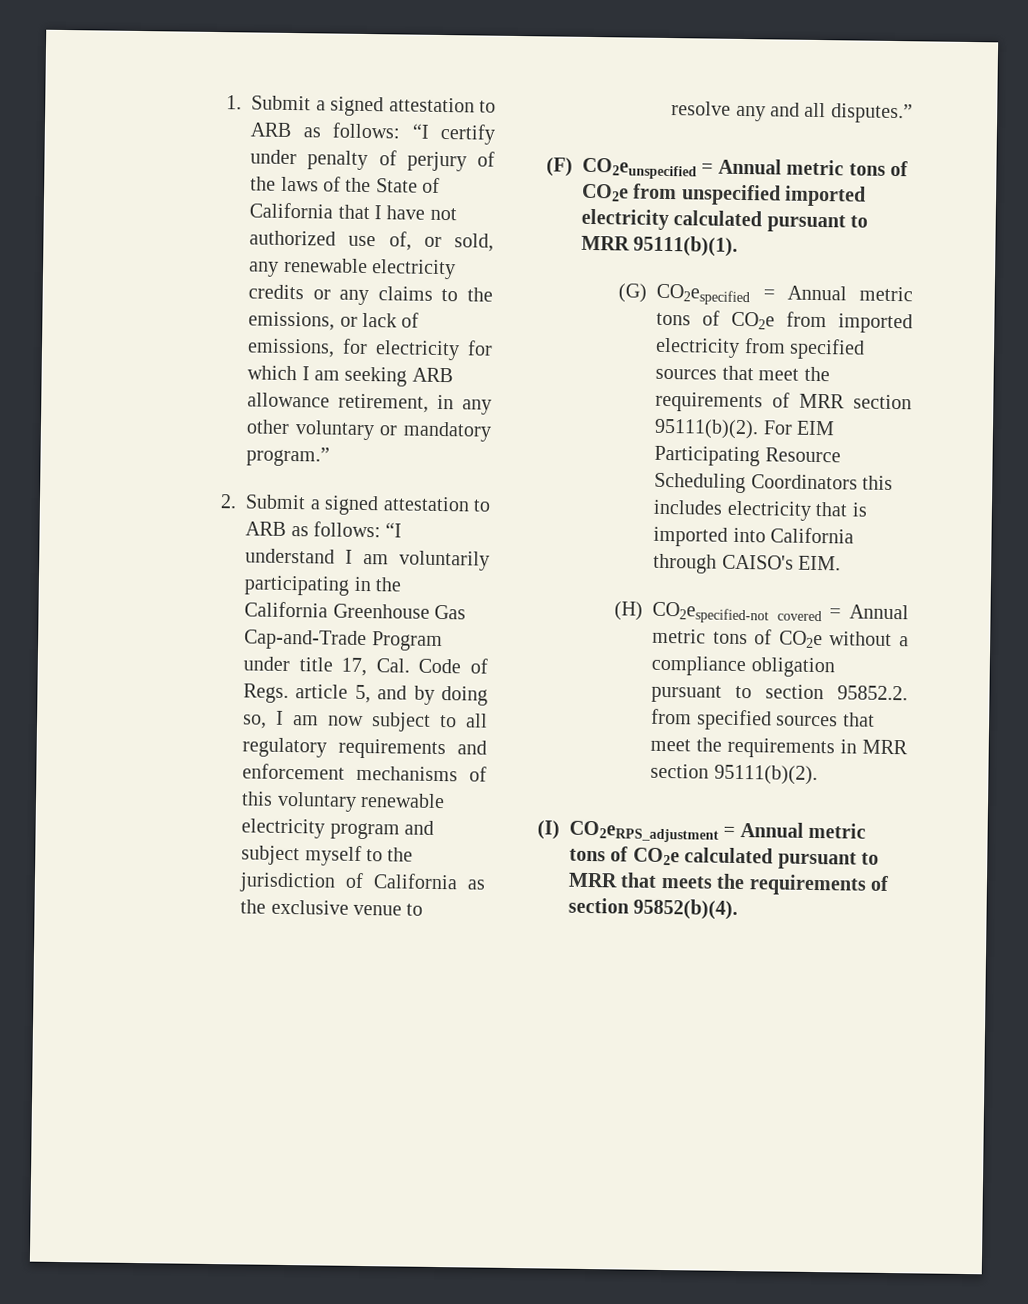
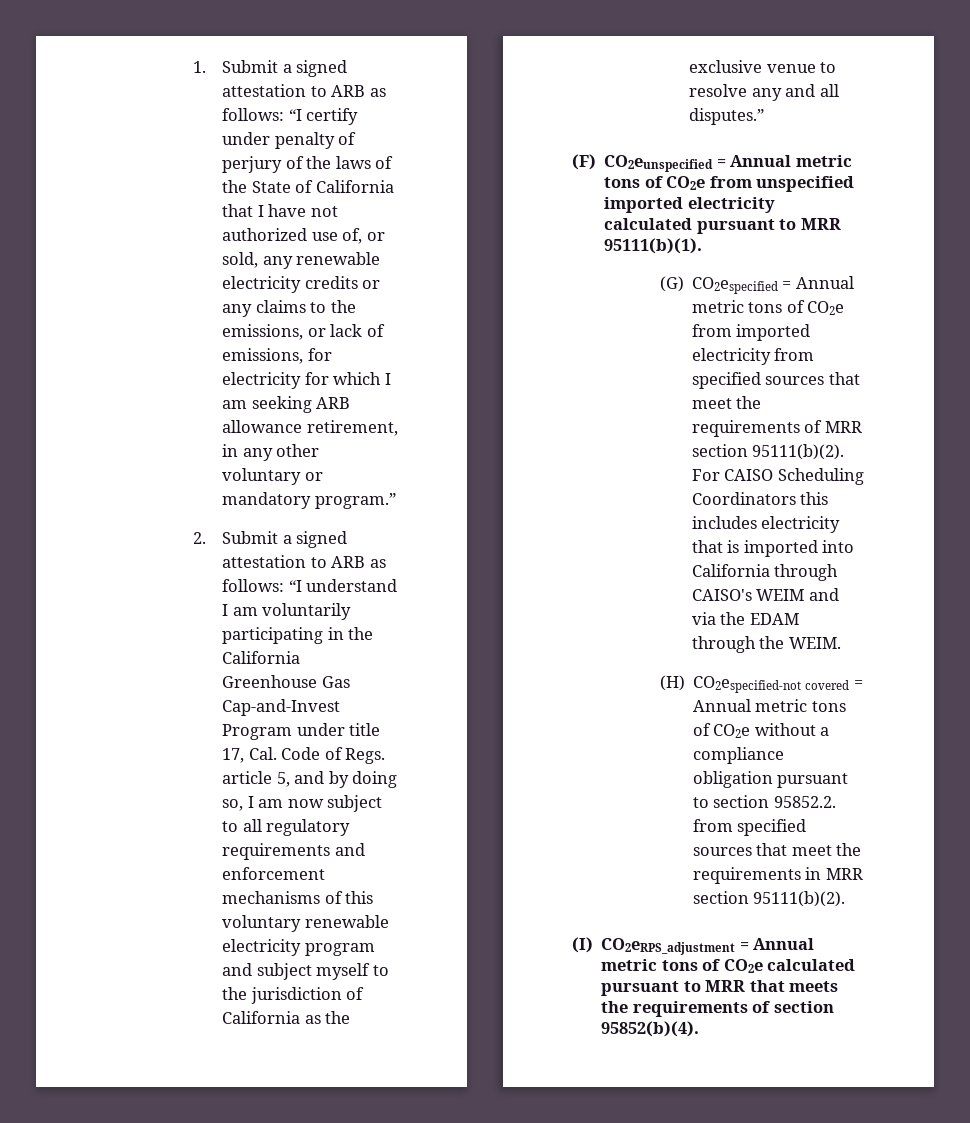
- “I understand I am voluntarily participating in the California Greenhouse Gas Cap-and-Trade Program under title 17, Cal. Code of Regs. article 5, and by doing so, I am now subject to all regulatory requirements and enforcement mechanisms of this voluntary renewable electricity program and subject myself to the jurisdiction of California as the exclusive venue to resolve any and all disputes.”
+ “I understand I am voluntarily participating in the California Greenhouse Gas Cap-and-Invest Program under title 17, Cal. Code of Regs. article 5, and by doing so, I am now subject to all regulatory requirements and enforcement mechanisms of this voluntary renewable electricity program and subject myself to the jurisdiction of California as the exclusive venue to resolve any and all disputes.”
- For EIM Participating Resource Scheduling Coordinators this includes electricity that is imported into California through CAISO's EIM.
+ For CAISO Scheduling Coordinators this includes electricity that is imported into California through CAISO's WEIM and via the EDAM through the WEIM.

